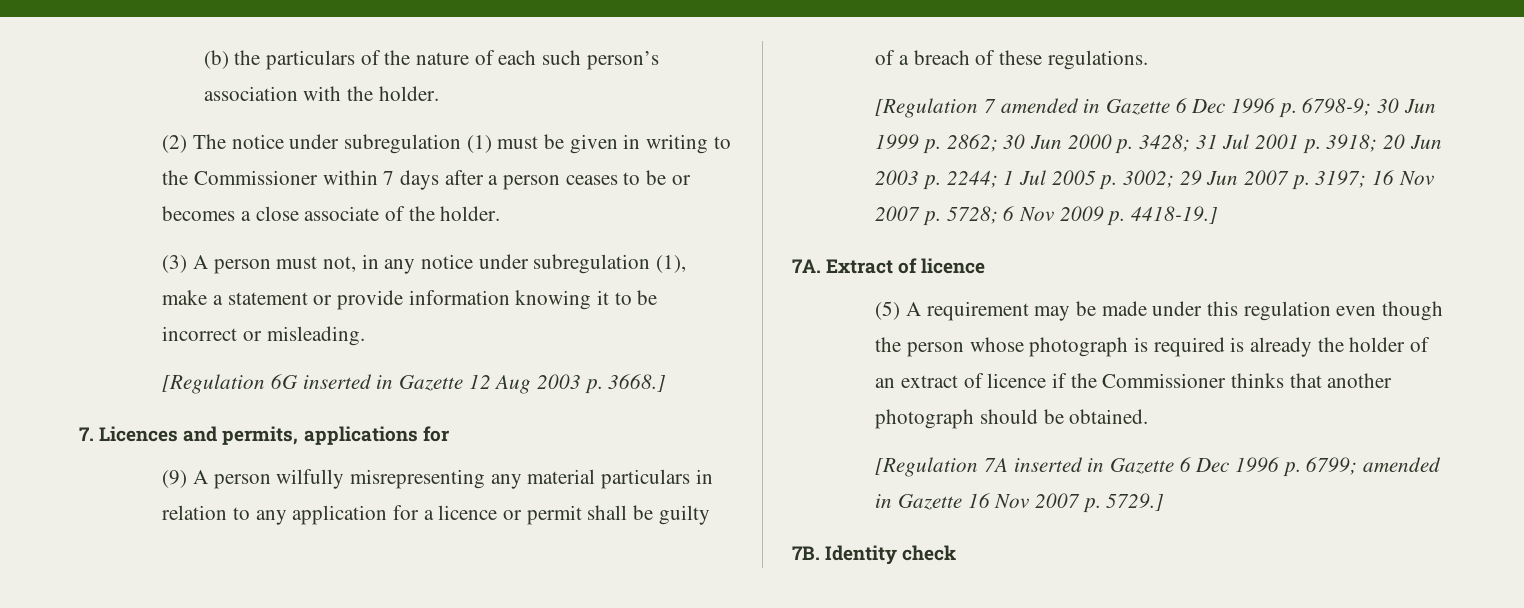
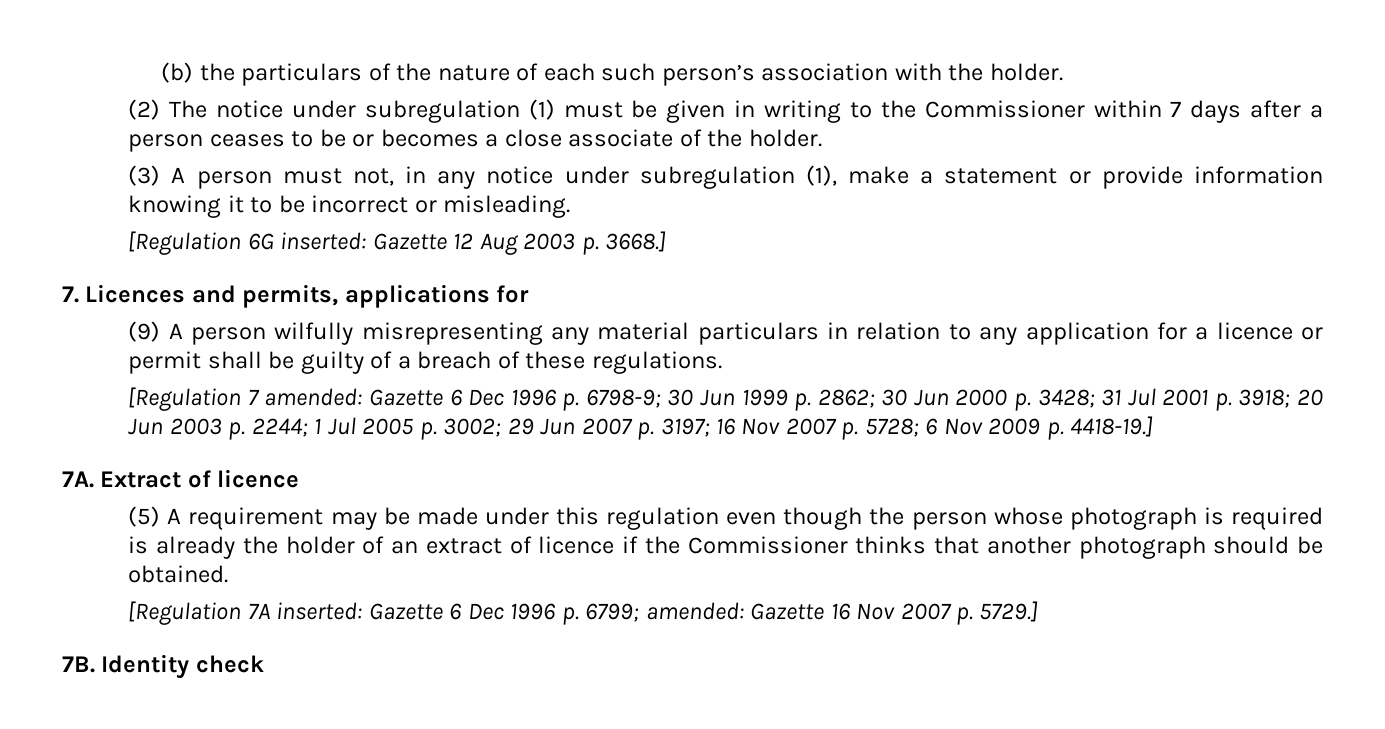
- [Regulation 6G inserted in Gazette 12 Aug 2003 p. 3668.]
+ [Regulation 6G inserted: Gazette 12 Aug 2003 p. 3668.]
- [Regulation 7 amended in Gazette 6 Dec 1996 p. 6798-9; 30 Jun 1999 p. 2862; 30 Jun 2000 p. 3428; 31 Jul 2001 p. 3918; 20 Jun 2003 p. 2244; 1 Jul 2005 p. 3002; 29 Jun 2007 p. 3197; 16 Nov 2007 p. 5728; 6 Nov 2009 p. 4418-19.]
+ [Regulation 7 amended: Gazette 6 Dec 1996 p. 6798-9; 30 Jun 1999 p. 2862; 30 Jun 2000 p. 3428; 31 Jul 2001 p. 3918; 20 Jun 2003 p. 2244; 1 Jul 2005 p. 3002; 29 Jun 2007 p. 3197; 16 Nov 2007 p. 5728; 6 Nov 2009 p. 4418-19.]
- [Regulation 7A inserted in Gazette 6 Dec 1996 p. 6799; amended in Gazette 16 Nov 2007 p. 5729.]
+ [Regulation 7A inserted: Gazette 6 Dec 1996 p. 6799; amended: Gazette 16 Nov 2007 p. 5729.]

